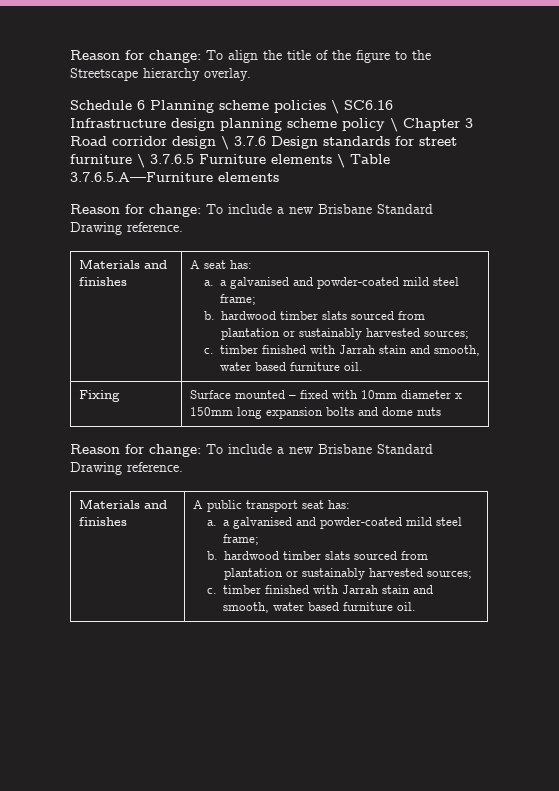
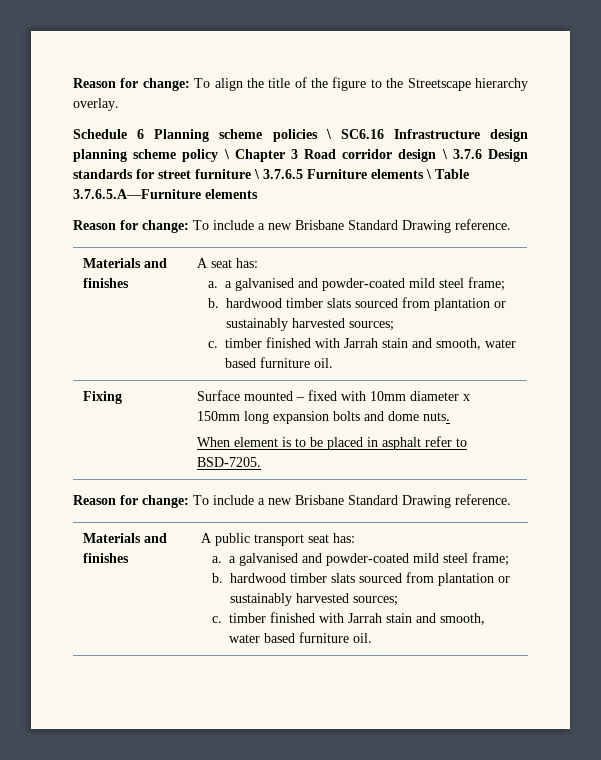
- Fixing | Surface mounted – fixed with 10mm diameter x 150mm long expansion bolts and dome nuts
+ Fixing | Surface mounted – fixed with 10mm diameter x 150mm long expansion bolts and dome nuts.
+ When element is to be placed in asphalt refer to BSD-7205.

